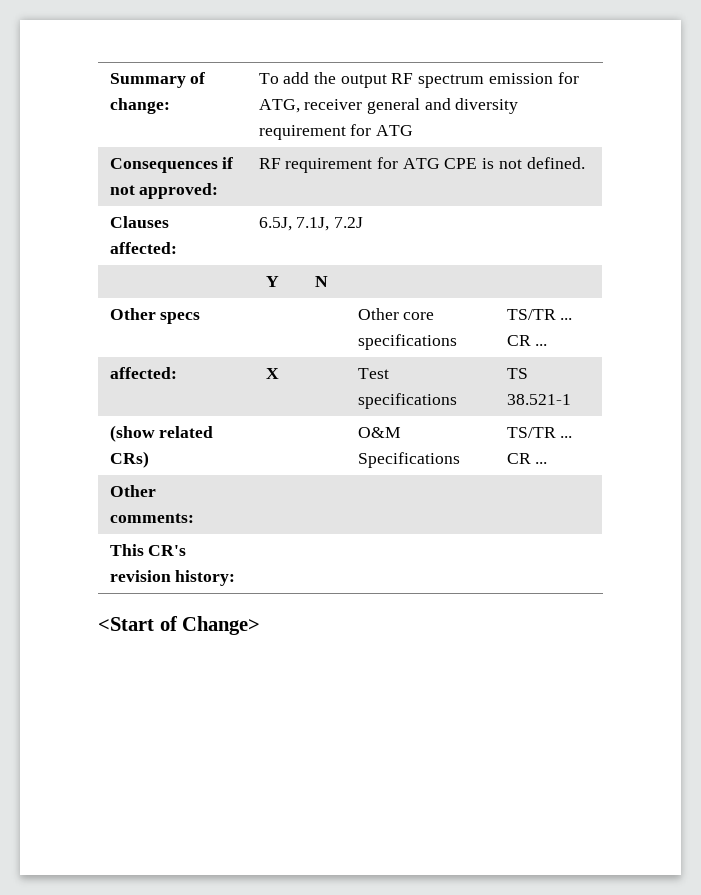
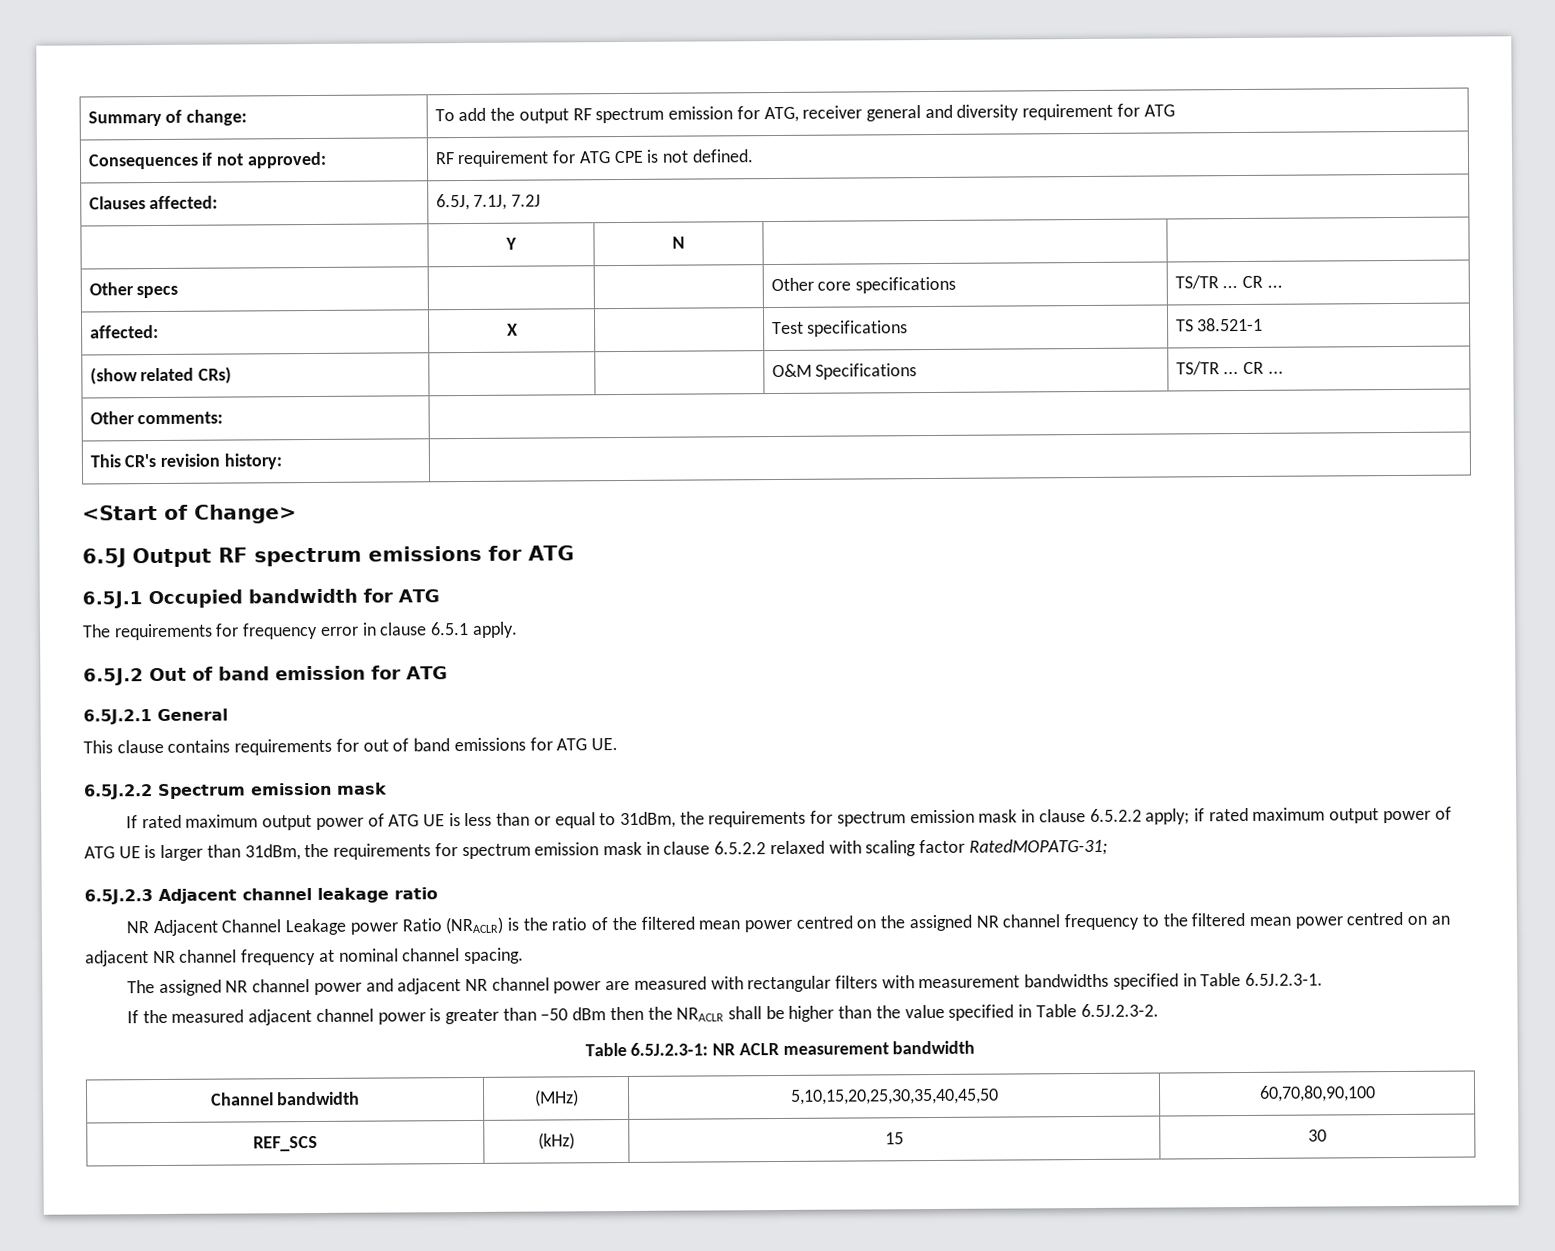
+ 6.5J Output RF spectrum emissions for ATG
+ 6.5J.1 Occupied bandwidth for ATG
+ The requirements for frequency error in clause 6.5.1 apply.
+ 6.5J.2 Out of band emission for ATG
+ 6.5J.2.1 General
+ This clause contains requirements for out of band emissions for ATG UE.
+ 6.5J.2.2 Spectrum emission mask
+ If rated maximum output power of ATG UE is less than or equal to 31dBm, the requirements for spectrum emission mask in clause 6.5.2.2 apply; if rated maximum output power of ATG UE is larger than 31dBm, the requirements for spectrum emission mask in clause 6.5.2.2 relaxed with scaling factor RatedMOPATG-31;
+ 6.5J.2.3 Adjacent channel leakage ratio
+ NR Adjacent Channel Leakage power Ratio (NRACLR) is the ratio of the filtered mean power centred on the assigned NR channel frequency to the filtered mean power centred on an adjacent NR channel frequency at nominal channel spacing.
+ The assigned NR channel power and adjacent NR channel power are measured with rectangular filters with measurement bandwidths specified in Table 6.5J.2.3-1.
+ If the measured adjacent channel power is greater than –50 dBm then the NRACLR shall be higher than the value specified in Table 6.5J.2.3-2.
+ Table 6.5J.2.3-1: NR ACLR measurement bandwidth
+ Channel bandwidth | (MHz) | 5,10,15,20,25,30,35,40,45,50 | 60,70,80,90,100
+ REF_SCS | (kHz) | 15 | 30

